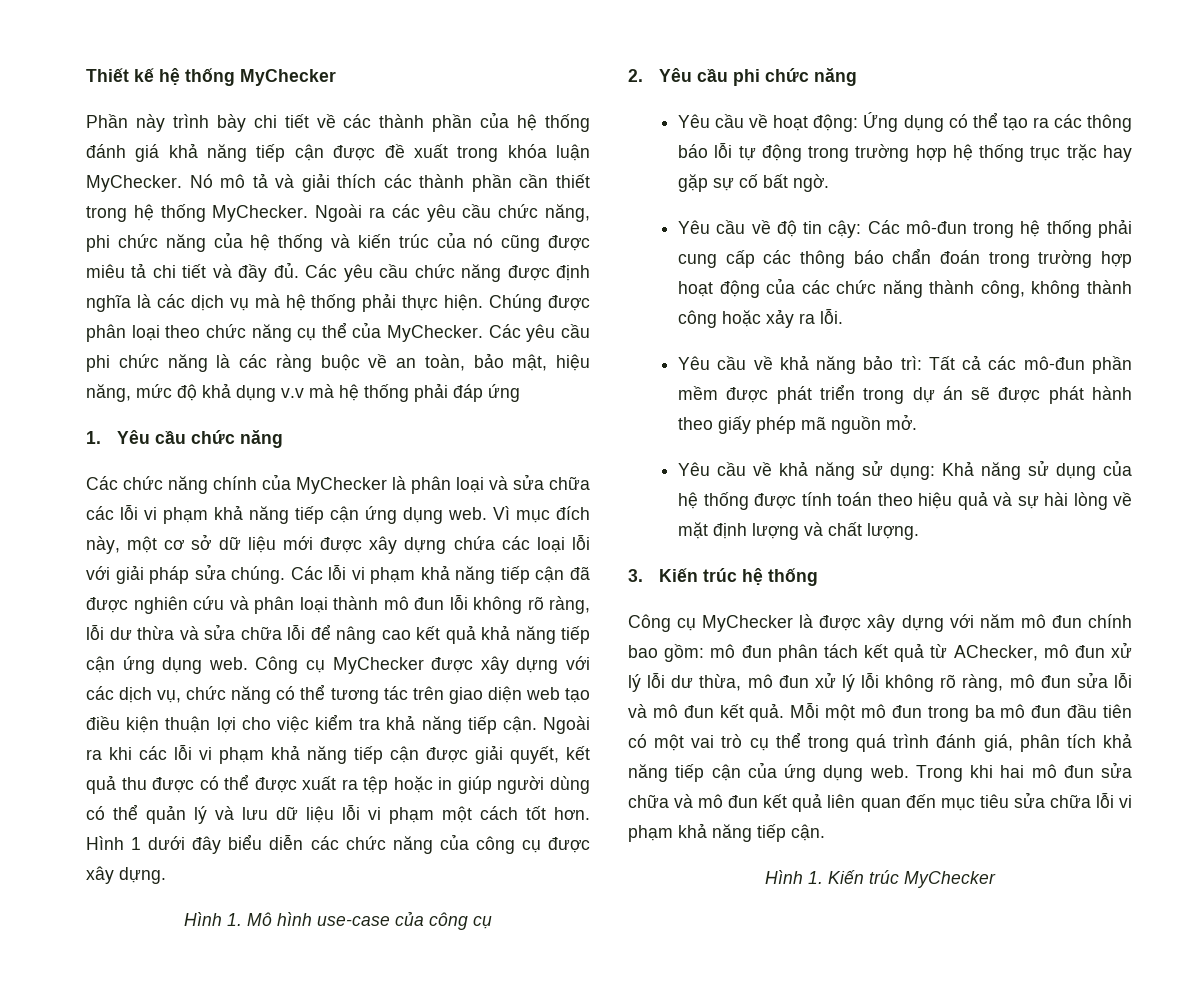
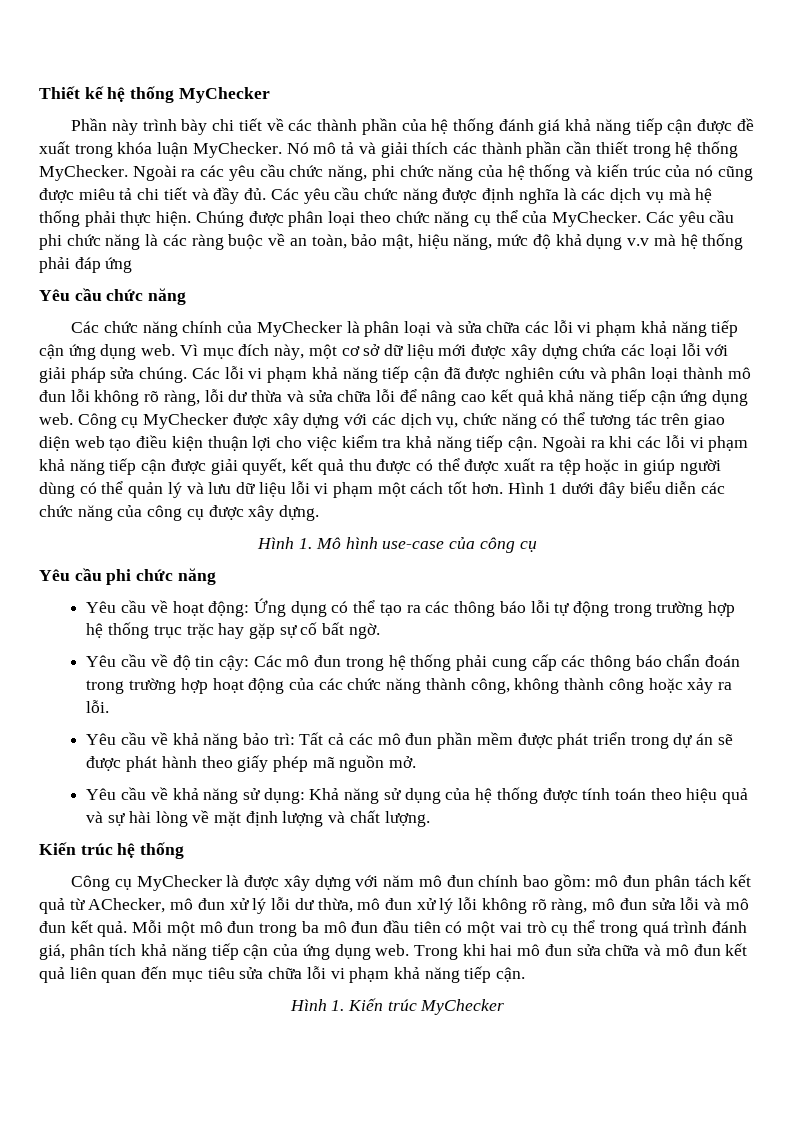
- 1. Yêu cầu chức năng
+ Yêu cầu chức năng
- 2. Yêu cầu phi chức năng
+ Yêu cầu phi chức năng
- Yêu cầu về độ tin cậy: Các mô-đun trong hệ thống phải cung cấp các thông báo chẩn đoán trong trường hợp hoạt động của các chức năng thành công, không thành công hoặc xảy ra lỗi.
+ Yêu cầu về độ tin cậy: Các mô đun trong hệ thống phải cung cấp các thông báo chẩn đoán trong trường hợp hoạt động của các chức năng thành công, không thành công hoặc xảy ra lỗi.
- Yêu cầu về khả năng bảo trì: Tất cả các mô-đun phần mềm được phát triển trong dự án sẽ được phát hành theo giấy phép mã nguồn mở.
+ Yêu cầu về khả năng bảo trì: Tất cả các mô đun phần mềm được phát triển trong dự án sẽ được phát hành theo giấy phép mã nguồn mở.
- 3. Kiến trúc hệ thống
+ Kiến trúc hệ thống

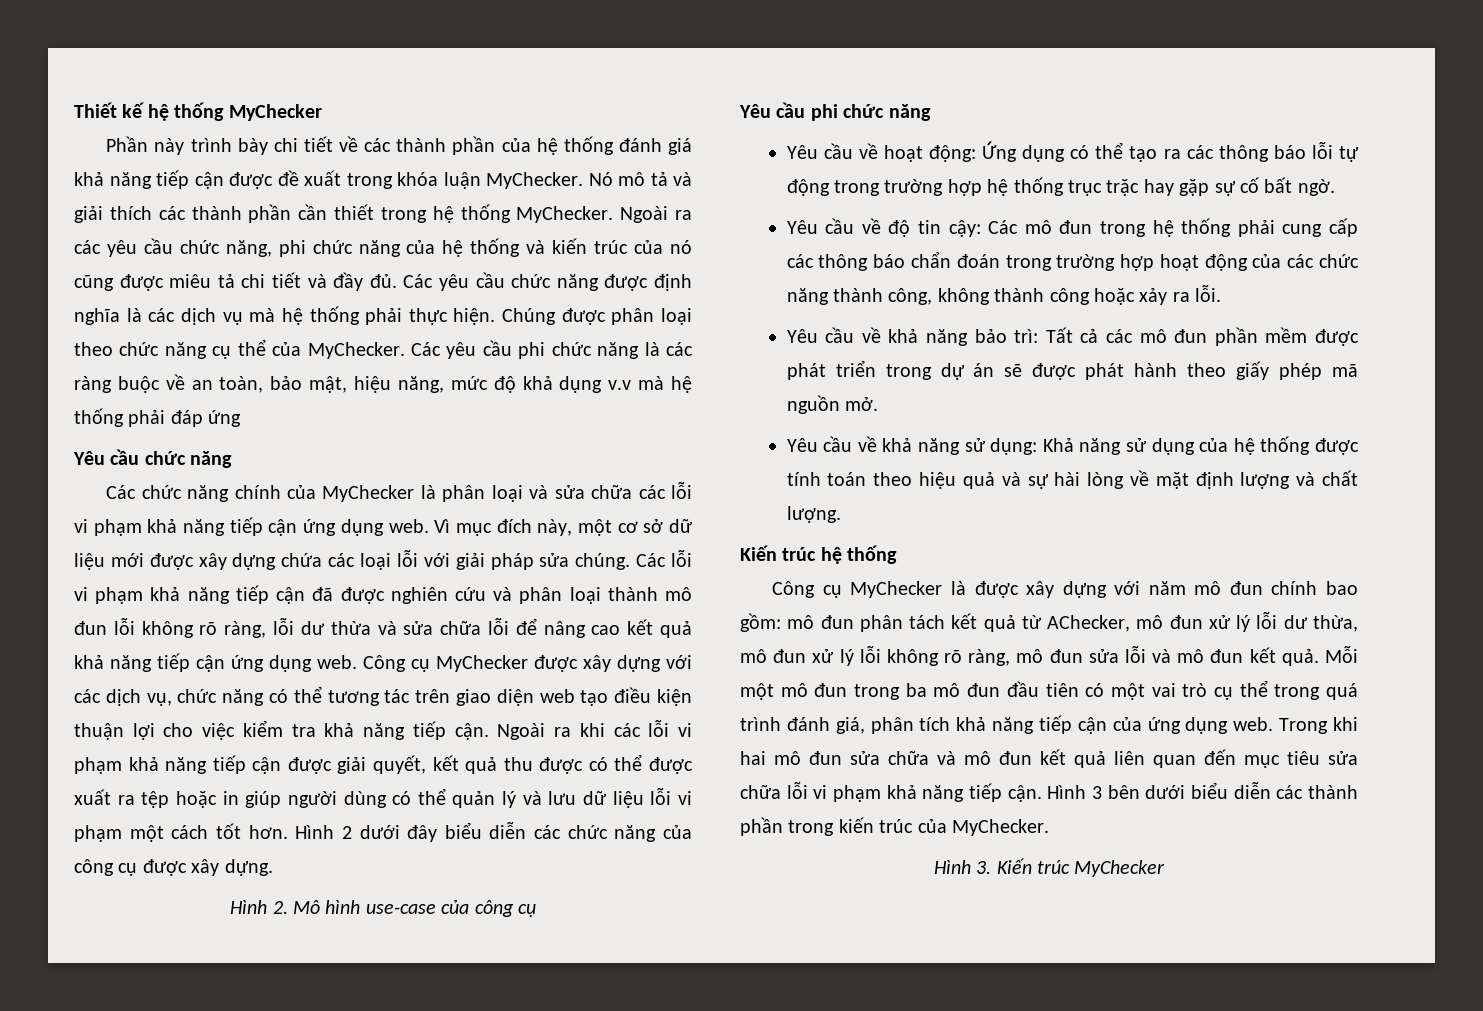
- Hình 1 dưới đây biểu diễn các chức năng của công cụ được xây dựng.
+ Hình 2 dưới đây biểu diễn các chức năng của công cụ được xây dựng.
- Hình 1. Mô hình use-case của công cụ
+ Hình 2. Mô hình use-case của công cụ
- Trong khi hai mô đun sửa chữa và mô đun kết quả liên quan đến mục tiêu sửa chữa lỗi vi phạm khả năng tiếp cận.
- Hình 1. Kiến trúc MyChecker
+ Trong khi hai mô đun sửa chữa và mô đun kết quả liên quan đến mục tiêu sửa chữa lỗi vi phạm khả năng tiếp cận. Hình 3 bên dưới biểu diễn các thành phần trong kiến trúc của MyChecker.
+ Hình 3. Kiến trúc MyChecker

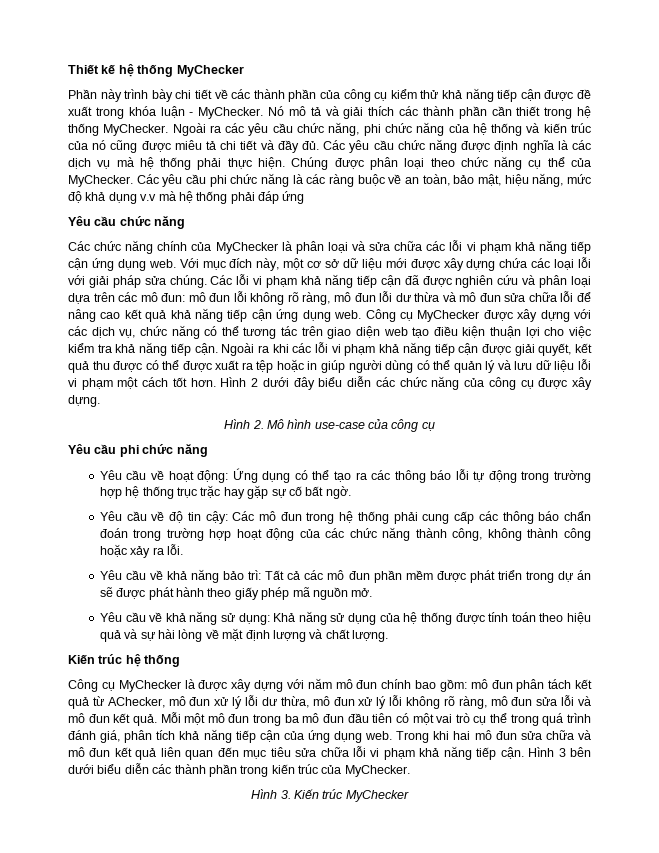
- Phần này trình bày chi tiết về các thành phần của hệ thống đánh giá khả năng tiếp cận được đề xuất trong khóa luận MyChecker.
+ Phần này trình bày chi tiết về các thành phần của công cụ kiểm thử khả năng tiếp cận được đề xuất trong khóa luận - MyChecker.
- Vì mục đích này, một cơ sở dữ liệu mới được xây dựng chứa các loại lỗi với giải pháp sửa chúng.
+ Với mục đích này, một cơ sở dữ liệu mới được xây dựng chứa các loại lỗi với giải pháp sửa chúng.
- Các lỗi vi phạm khả năng tiếp cận đã được nghiên cứu và phân loại thành mô đun lỗi không rõ ràng, lỗi dư thừa và sửa chữa lỗi để nâng cao kết quả khả năng tiếp cận ứng dụng web.
+ Các lỗi vi phạm khả năng tiếp cận đã được nghiên cứu và phân loại dựa trên các mô đun: mô đun lỗi không rõ ràng, mô đun lỗi dư thừa và mô đun sửa chữa lỗi để nâng cao kết quả khả năng tiếp cận ứng dụng web.

